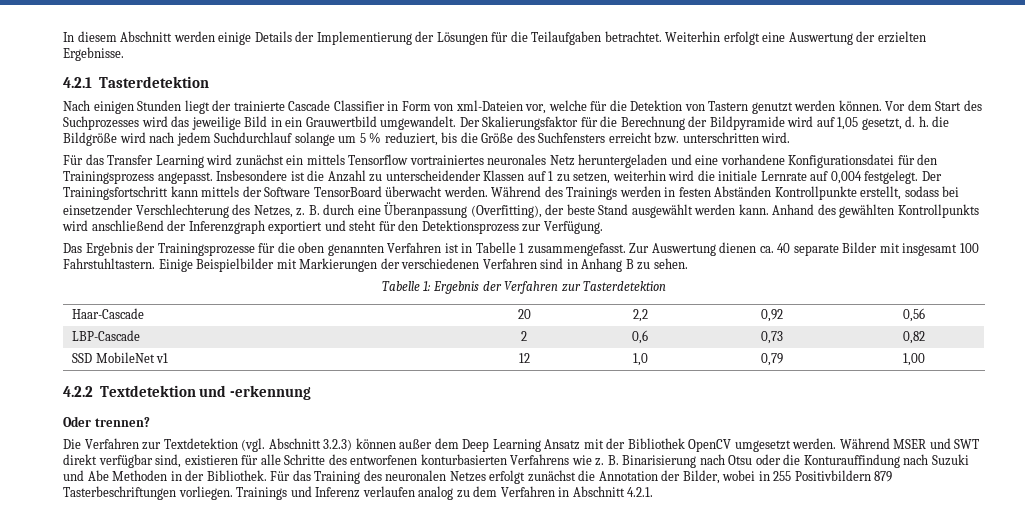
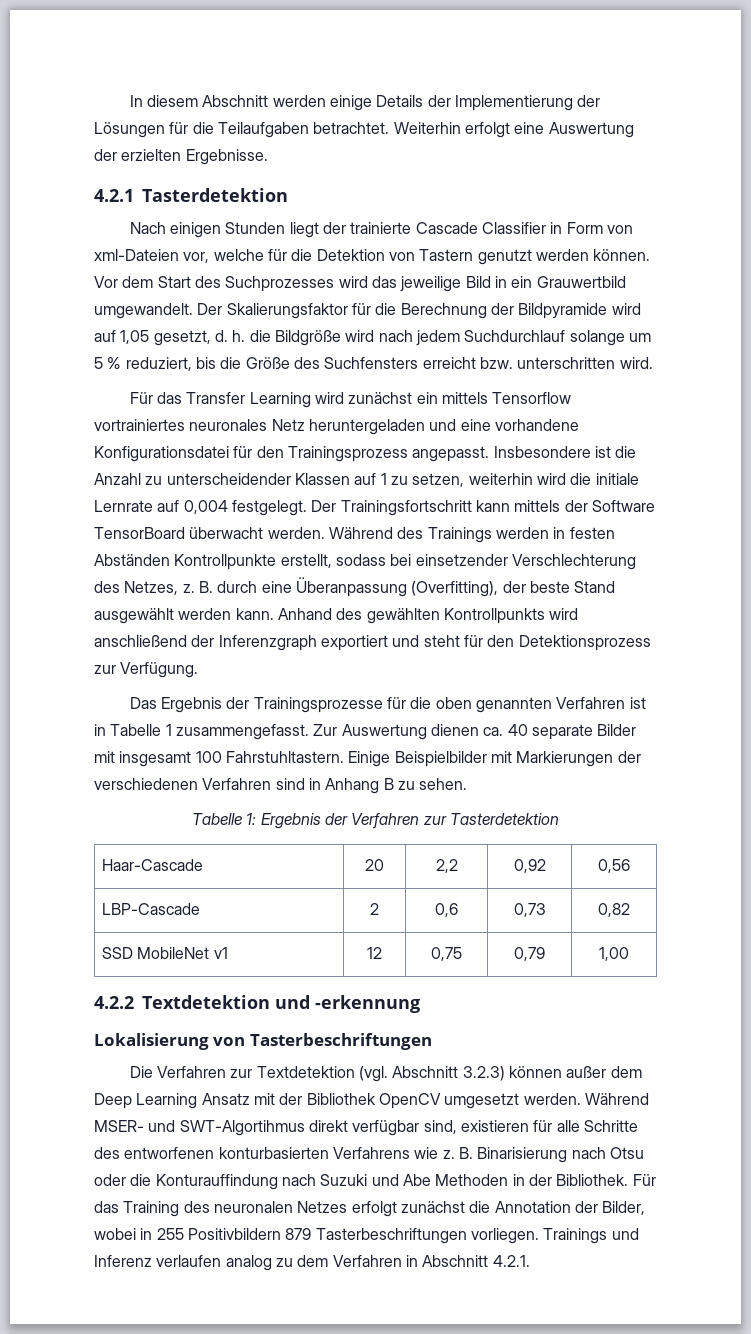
- SSD MobileNet v1 | 12 | 1,0 | 0,79 | 1,00
+ SSD MobileNet v1 | 12 | 0,75 | 0,79 | 1,00
- Oder trennen?
+ Lokalisierung von Tasterbeschriftungen
- Während MSER und SWT direkt verfügbar sind, existieren für alle Schritte des entworfenen konturbasierten Verfahrens wie z.
+ Während MSER- und SWT-Algortihmus direkt verfügbar sind, existieren für alle Schritte des entworfenen konturbasierten Verfahrens wie z.

